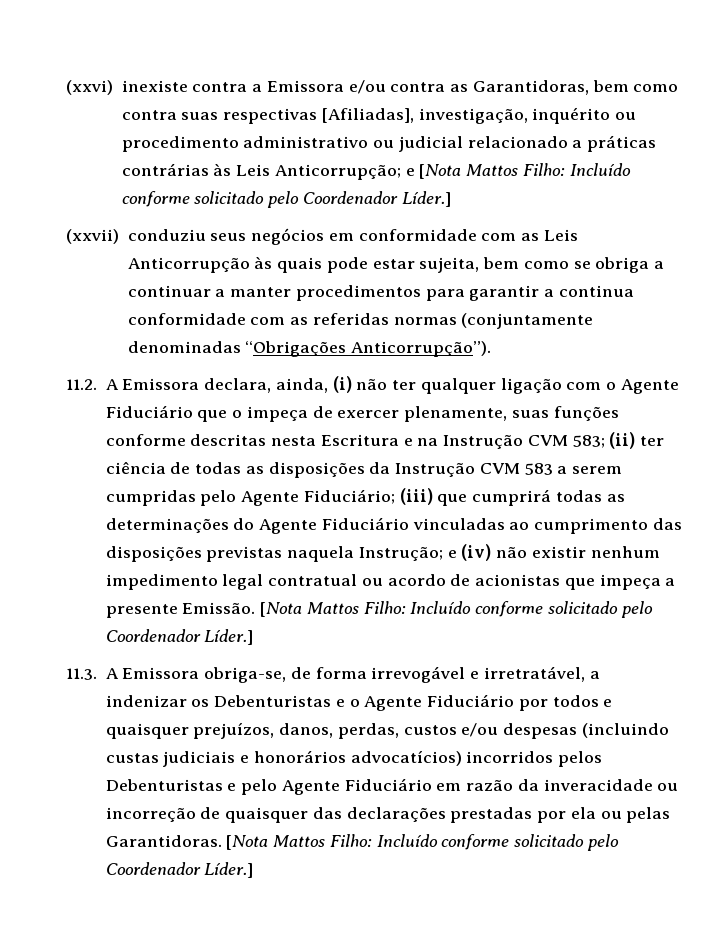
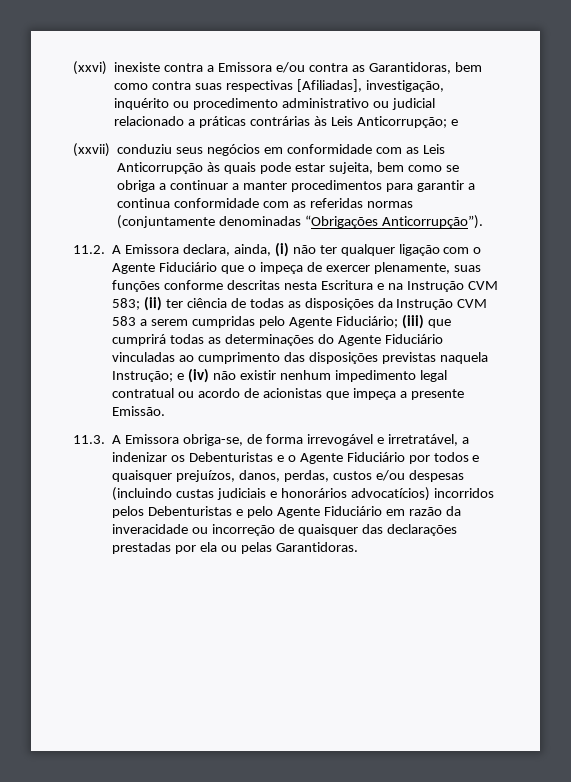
- (xxvi) inexiste contra a Emissora e/ou contra as Garantidoras, bem como contra suas respectivas [Afiliadas], investigação, inquérito ou procedimento administrativo ou judicial relacionado a práticas contrárias às Leis Anticorrupção; e [Nota Mattos Filho: Incluído conforme solicitado pelo Coordenador Líder.]
+ (xxvi) inexiste contra a Emissora e/ou contra as Garantidoras, bem como contra suas respectivas [Afiliadas], investigação, inquérito ou procedimento administrativo ou judicial relacionado a práticas contrárias às Leis Anticorrupção; e
- e (iv) não existir nenhum impedimento legal contratual ou acordo de acionistas que impeça a presente Emissão. [Nota Mattos Filho: Incluído conforme solicitado pelo Coordenador Líder.]
+ e (iv) não existir nenhum impedimento legal contratual ou acordo de acionistas que impeça a presente Emissão.
- 11.3. A Emissora obriga-se, de forma irrevogável e irretratável, a indenizar os Debenturistas e o Agente Fiduciário por todos e quaisquer prejuízos, danos, perdas, custos e/ou despesas (incluindo custas judiciais e honorários advocatícios) incorridos pelos Debenturistas e pelo Agente Fiduciário em razão da inveracidade ou incorreção de quaisquer das declarações prestadas por ela ou pelas Garantidoras. [Nota Mattos Filho: Incluído conforme solicitado pelo Coordenador Líder.]
+ 11.3. A Emissora obriga-se, de forma irrevogável e irretratável, a indenizar os Debenturistas e o Agente Fiduciário por todos e quaisquer prejuízos, danos, perdas, custos e/ou despesas (incluindo custas judiciais e honorários advocatícios) incorridos pelos Debenturistas e pelo Agente Fiduciário em razão da inveracidade ou incorreção de quaisquer das declarações prestadas por ela ou pelas Garantidoras.

